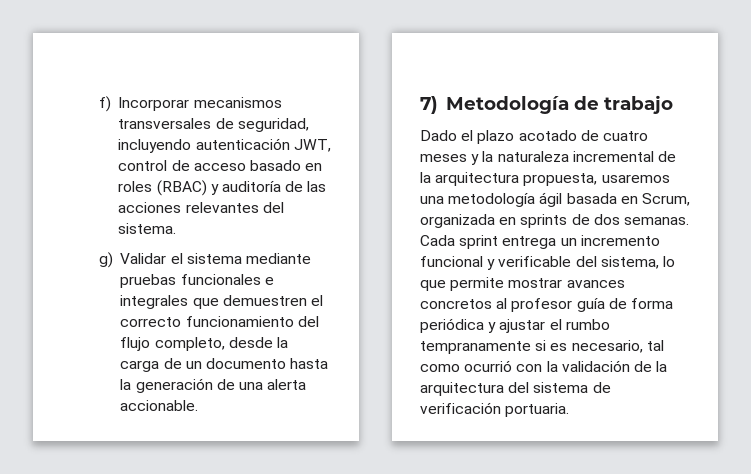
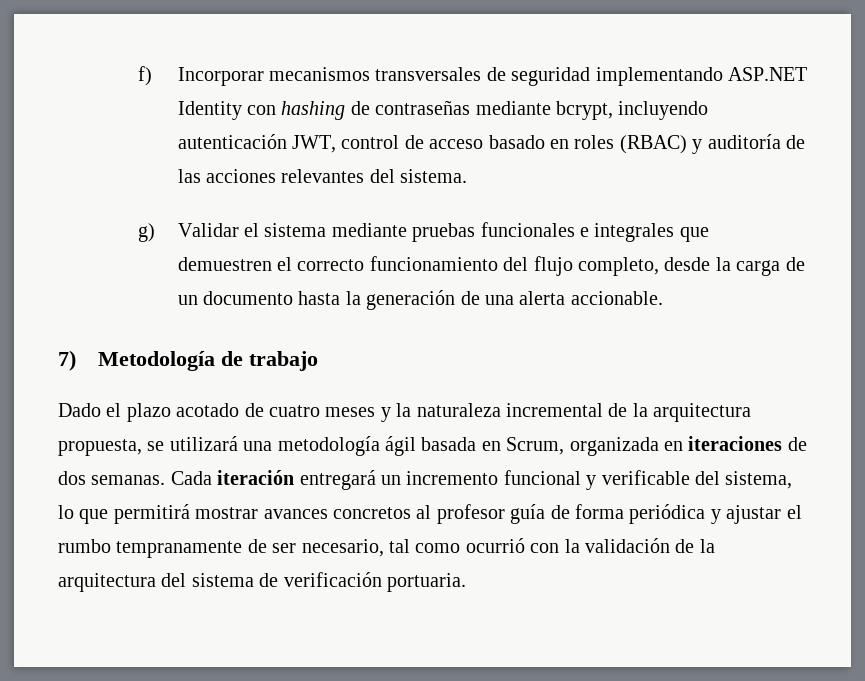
- f) Incorporar mecanismos transversales de seguridad, incluyendo autenticación JWT, control de acceso basado en roles (RBAC) y auditoría de las acciones relevantes del sistema.
+ f) Incorporar mecanismos transversales de seguridad implementando ASP.NET Identity con hashing de contraseñas mediante bcrypt, incluyendo autenticación JWT, control de acceso basado en roles (RBAC) y auditoría de las acciones relevantes del sistema.
- Dado el plazo acotado de cuatro meses y la naturaleza incremental de la arquitectura propuesta, usaremos una metodología ágil basada en Scrum, organizada en sprints de dos semanas.
+ Dado el plazo acotado de cuatro meses y la naturaleza incremental de la arquitectura propuesta, se utilizará una metodología ágil basada en Scrum, organizada en iteraciones de dos semanas.
- Cada sprint entrega un incremento funcional y verificable del sistema, lo que permite mostrar avances concretos al profesor guía de forma periódica y ajustar el rumbo tempranamente si es necesario, tal como ocurrió con la validación de la arquitectura del sistema de verificación portuaria.
+ Cada iteración entregará un incremento funcional y verificable del sistema, lo que permitirá mostrar avances concretos al profesor guía de forma periódica y ajustar el rumbo tempranamente de ser necesario, tal como ocurrió con la validación de la arquitectura del sistema de verificación portuaria.

